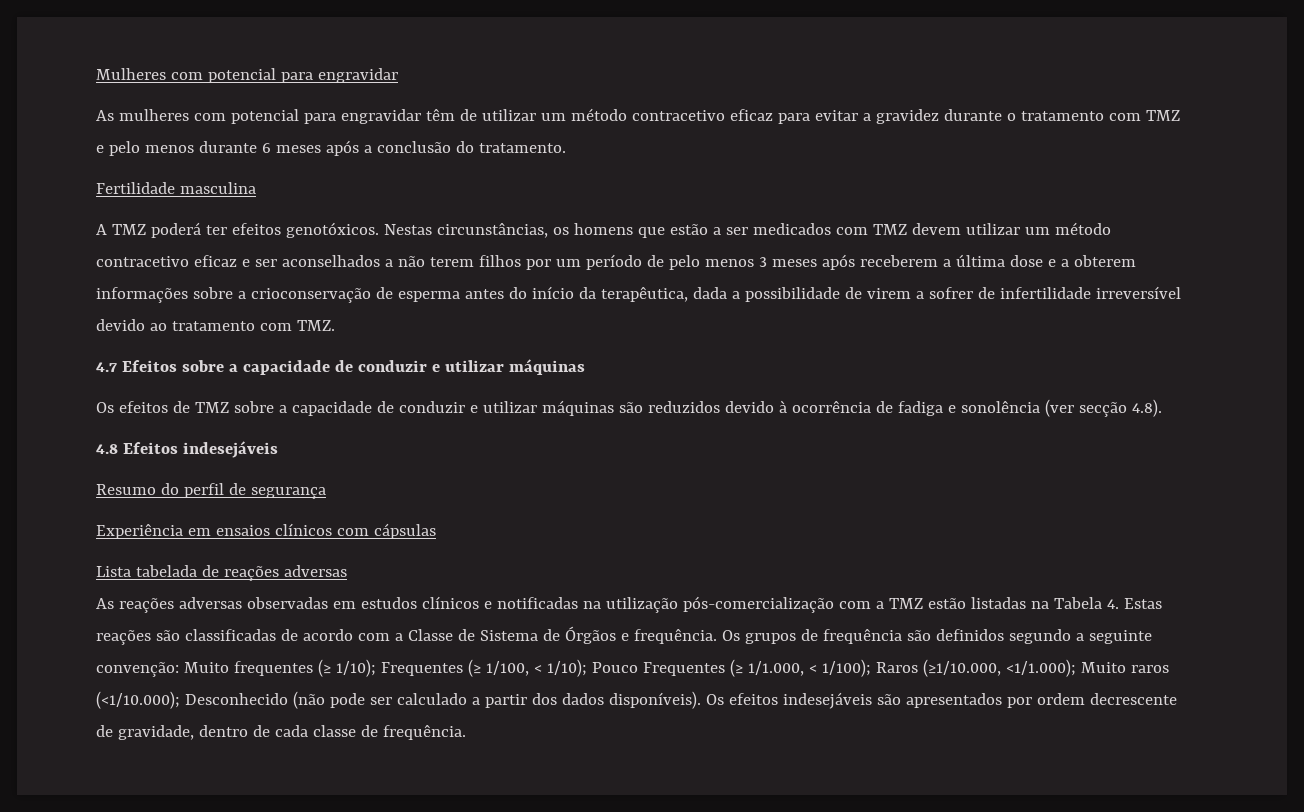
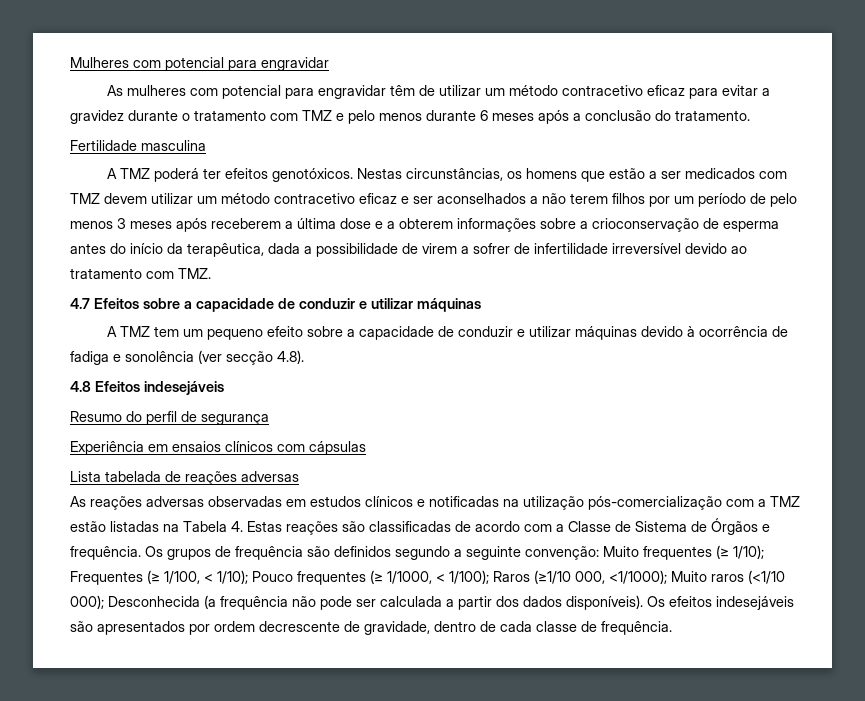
- Os efeitos de TMZ sobre a capacidade de conduzir e utilizar máquinas são reduzidos devido à ocorrência de fadiga e sonolência (ver secção 4.8).
+ A TMZ tem um pequeno efeito sobre a capacidade de conduzir e utilizar máquinas devido à ocorrência de fadiga e sonolência (ver secção 4.8).
- Os grupos de frequência são definidos segundo a seguinte convenção: Muito frequentes (≥ 1/10); Frequentes (≥ 1/100, < 1/10); Pouco Frequentes (≥ 1/1.000, < 1/100); Raros (≥1/10.000, <1/1.000); Muito raros (<1/10.000); Desconhecido (não pode ser calculado a partir dos dados disponíveis).
+ Os grupos de frequência são definidos segundo a seguinte convenção: Muito frequentes (≥ 1/10); Frequentes (≥ 1/100, < 1/10); Pouco frequentes (≥ 1/1000, < 1/100); Raros (≥1/10 000, <1/1000); Muito raros (<1/10 000); Desconhecida (a frequência não pode ser calculada a partir dos dados disponíveis).

